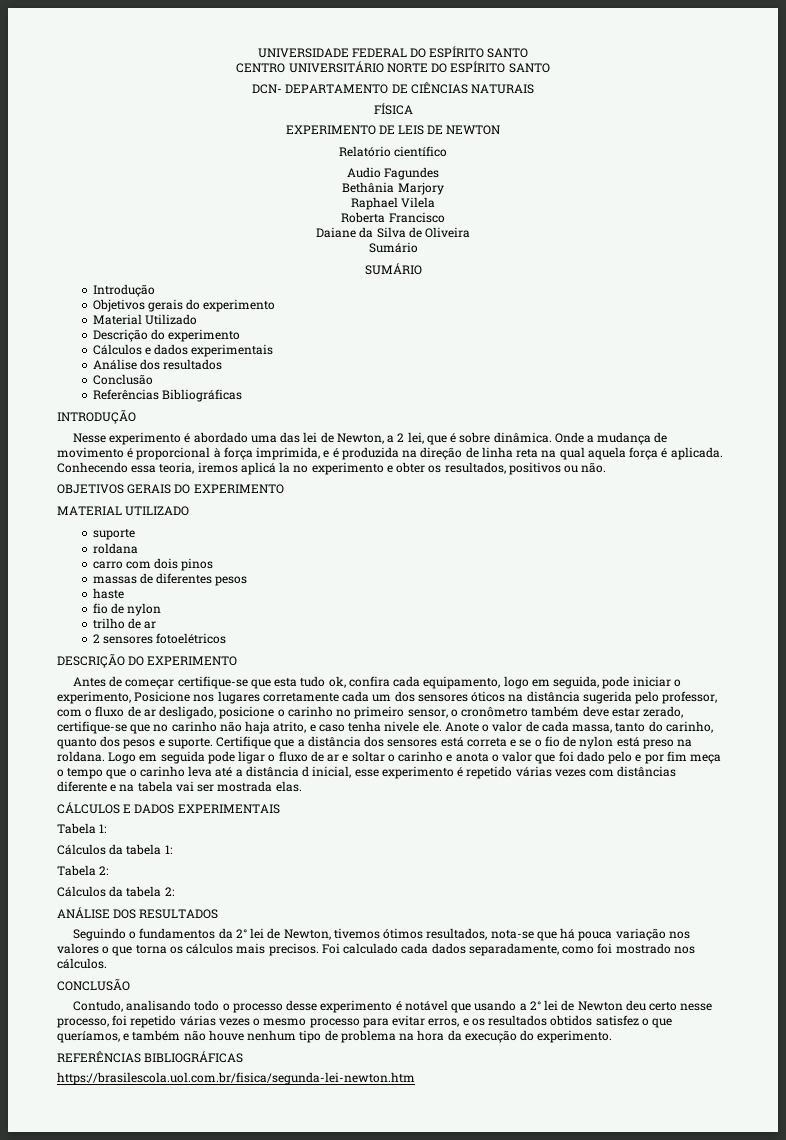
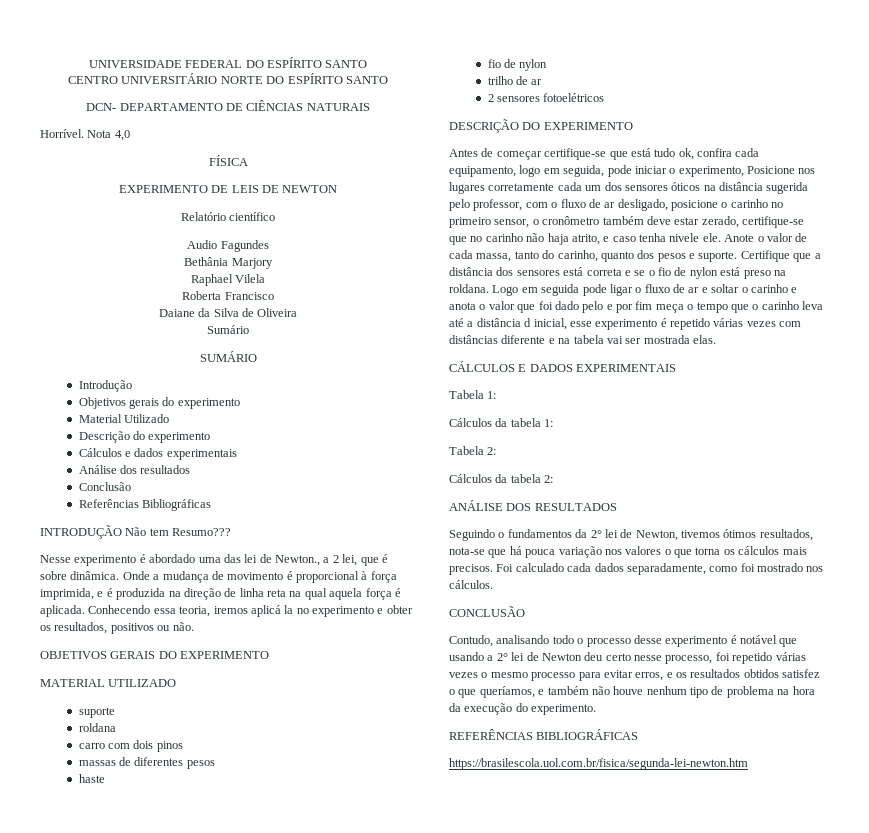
+ Horrível. Nota 4,0
- INTRODUÇÃO
+ INTRODUÇÃO Não tem Resumo???
- Nesse experimento é abordado uma das lei de Newton, a 2 lei, que é sobre dinâmica.
+ Nesse experimento é abordado uma das lei de Newton., a 2 lei, que é sobre dinâmica.
- Antes de começar certifique-se que esta tudo ok, confira cada equipamento, logo em seguida, pode iniciar o experimento, Posicione nos lugares corretamente cada um dos sensores óticos na distância sugerida pelo professor, com o fluxo de ar desligado, posicione o carinho no primeiro sensor, o cronômetro também deve estar zerado, certifique-se que no carinho não haja atrito, e caso tenha nivele ele.
+ Antes de começar certifique-se que está tudo ok, confira cada equipamento, logo em seguida, pode iniciar o experimento, Posicione nos lugares corretamente cada um dos sensores óticos na distância sugerida pelo professor, com o fluxo de ar desligado, posicione o carinho no primeiro sensor, o cronômetro também deve estar zerado, certifique-se que no carinho não haja atrito, e caso tenha nivele ele.

